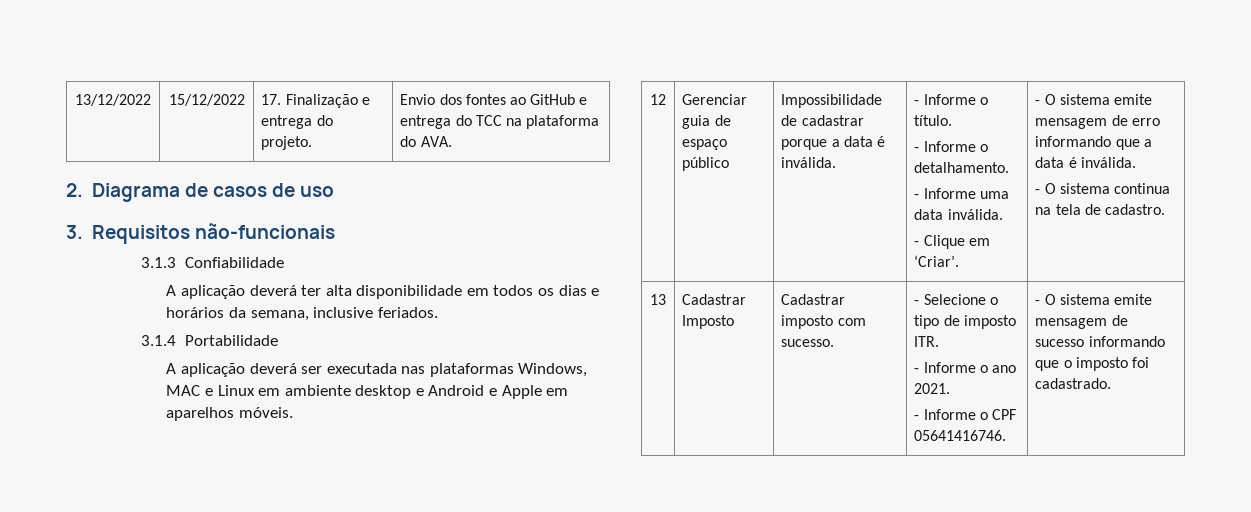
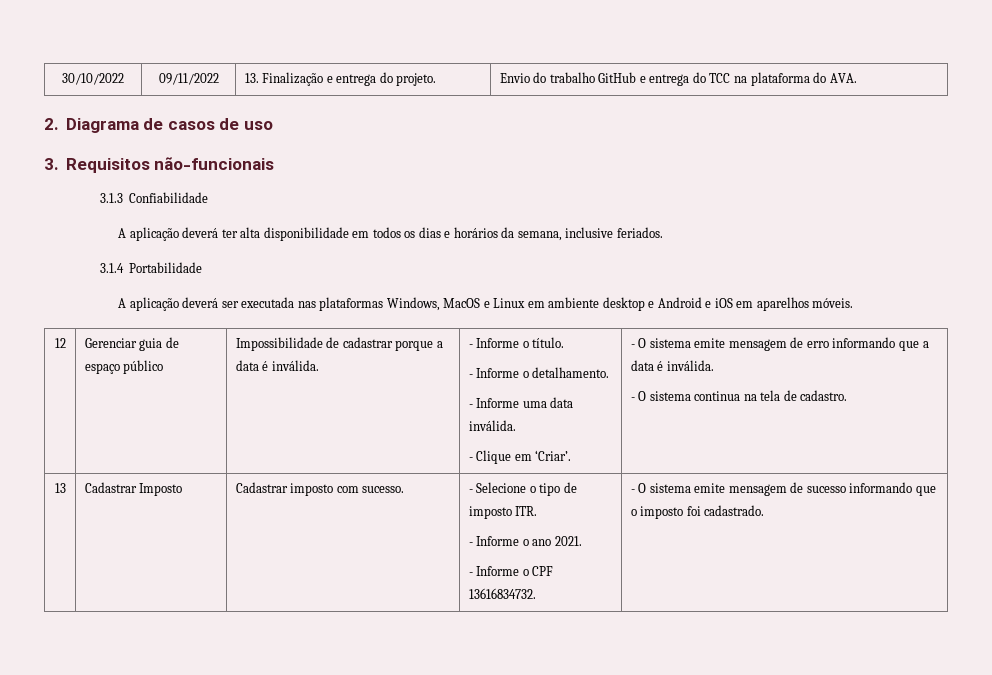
- 13/12/2022 | 15/12/2022 | 17. Finalização e entrega do projeto. | Envio dos fontes ao GitHub e entrega do TCC na plataforma do AVA.
+ 30/10/2022 | 09/11/2022 | 13. Finalização e entrega do projeto. | Envio do trabalho GitHub e entrega do TCC na plataforma do AVA.
- A aplicação deverá ser executada nas plataformas Windows, MAC e Linux em ambiente desktop e Android e Apple em aparelhos móveis.
+ A aplicação deverá ser executada nas plataformas Windows, MacOS e Linux em ambiente desktop e Android e iOS em aparelhos móveis.
  13 | Cadastrar Imposto | Cadastrar imposto com sucesso. | - Selecione o tipo de imposto ITR.
  - Informe o ano 2021.
- - Informe o CPF 05641416746. | - O sistema emite mensagem de sucesso informando que o imposto foi cadastrado.
+ - Informe o CPF 13616834732. | - O sistema emite mensagem de sucesso informando que o imposto foi cadastrado.

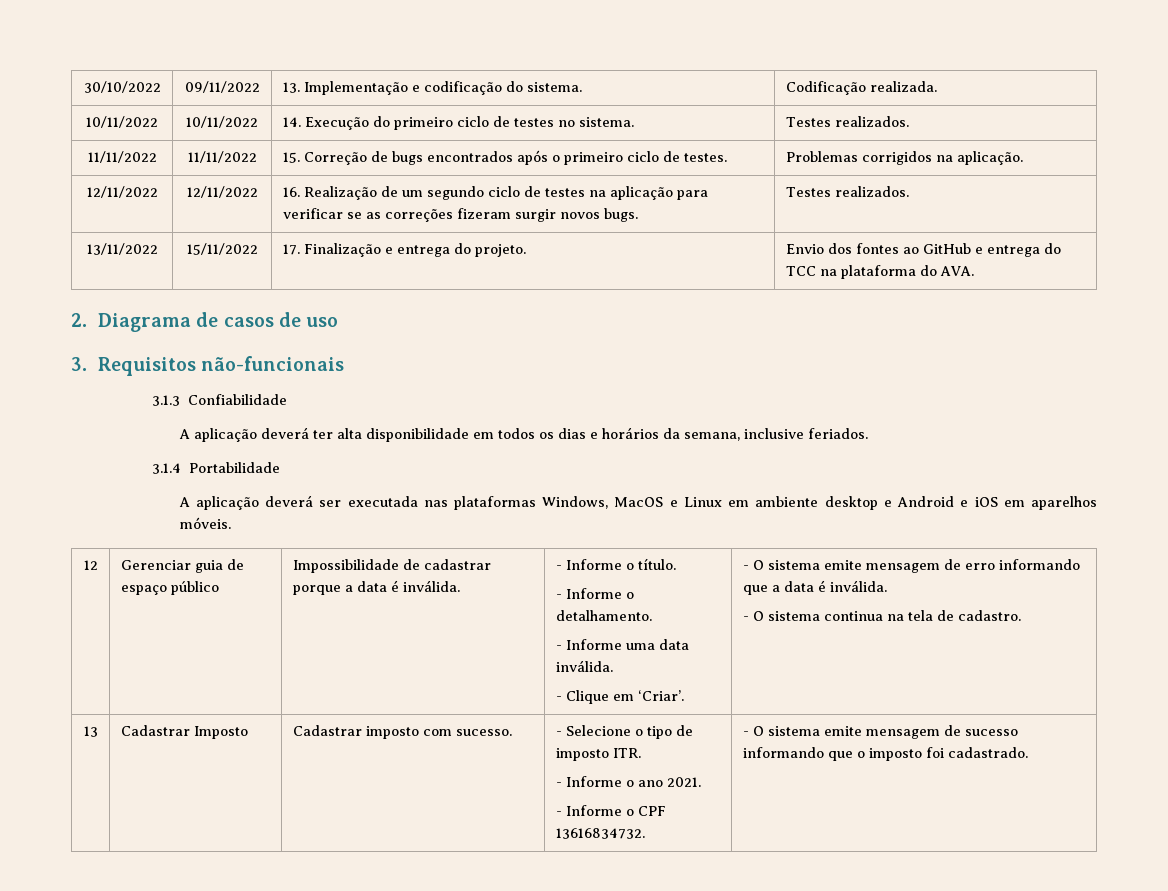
- 30/10/2022 | 09/11/2022 | 13. Finalização e entrega do projeto. | Envio do trabalho GitHub e entrega do TCC na plataforma do AVA.
+ 30/10/2022 | 09/11/2022 | 13. Implementação e codificação do sistema. | Codificação realizada.
+ 10/11/2022 | 10/11/2022 | 14. Execução do primeiro ciclo de testes no sistema. | Testes realizados.
+ 11/11/2022 | 11/11/2022 | 15. Correção de bugs encontrados após o primeiro ciclo de testes. | Problemas corrigidos na aplicação.
+ 12/11/2022 | 12/11/2022 | 16. Realização de um segundo ciclo de testes na aplicação para verificar se as correções fizeram surgir novos bugs. | Testes realizados.
+ 13/11/2022 | 15/11/2022 | 17. Finalização e entrega do projeto. | Envio dos fontes ao GitHub e entrega do TCC na plataforma do AVA.

